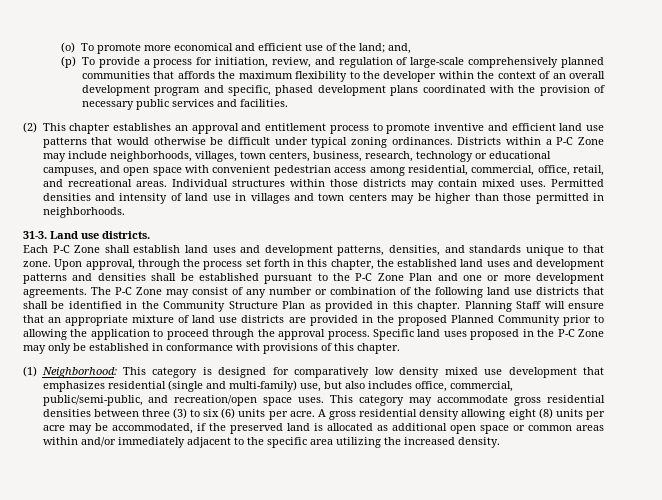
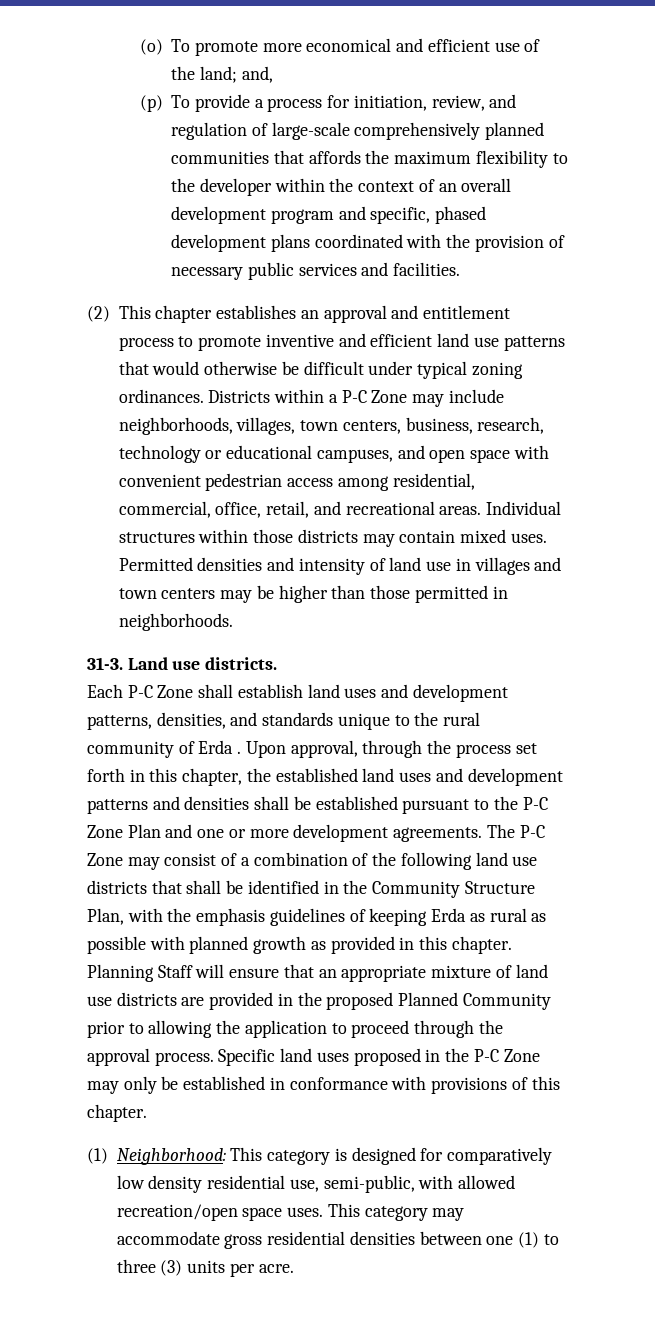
- Each P-C Zone shall establish land uses and development patterns, densities, and standards unique to that zone.
+ Each P-C Zone shall establish land uses and development patterns, densities, and standards unique to the rural community of Erda .
- The P-C Zone may consist of any number or combination of the following land use districts that shall be identified in the Community Structure Plan as provided in this chapter.
+ The P-C Zone may consist of a combination of the following land use districts that shall be identified in the Community Structure Plan, with the emphasis guidelines of keeping Erda as rural as possible with planned growth as provided in this chapter.
- (1) Neighborhood: This category is designed for comparatively low density mixed use development that emphasizes residential (single and multi-family) use, but also includes office, commercial, public/semi-public, and recreation/open space uses.
+ (1) Neighborhood: This category is designed for comparatively low density residential use, semi-public, with allowed recreation/open space uses.
- This category may accommodate gross residential densities between three (3) to six (6) units per acre. A gross residential density allowing eight (8) units per acre may be accommodated, if the preserved land is allocated as additional open space or common areas within and/or immediately adjacent to the specific area utilizing the increased density.
+ This category may accommodate gross residential densities between one (1) to three (3) units per acre.

